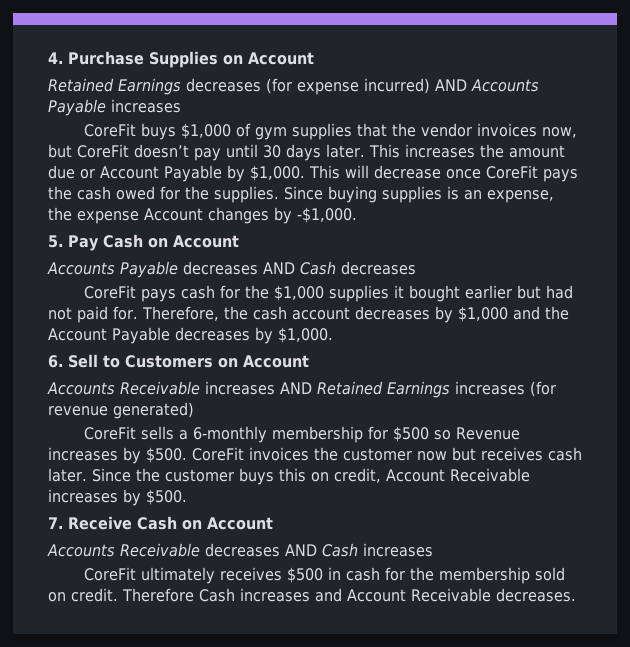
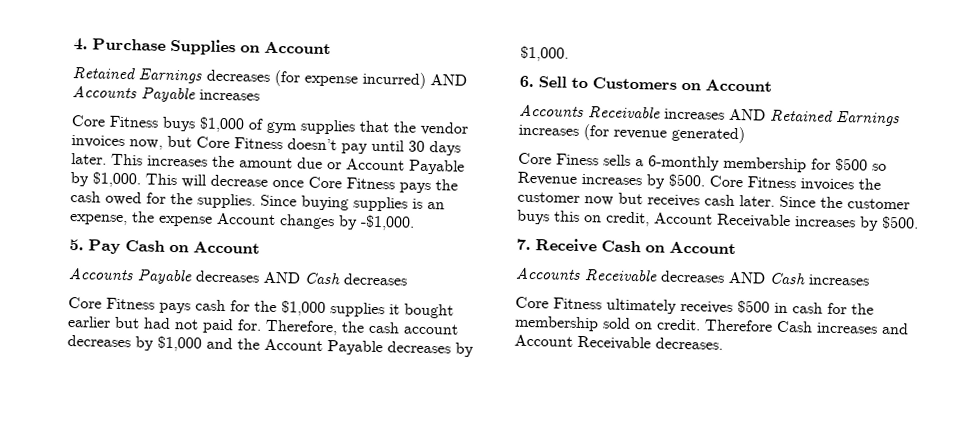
- CoreFit buys $1,000 of gym supplies that the vendor invoices now, but CoreFit doesn’t pay until 30 days later.
+ Core Fitness buys $1,000 of gym supplies that the vendor invoices now, but Core Fitness doesn’t pay until 30 days later.
- This will decrease once CoreFit pays the cash owed for the supplies.
+ This will decrease once Core Fitness pays the cash owed for the supplies.
- CoreFit pays cash for the $1,000 supplies it bought earlier but had not paid for.
+ Core Fitness pays cash for the $1,000 supplies it bought earlier but had not paid for.
- CoreFit sells a 6-monthly membership for $500 so Revenue increases by $500.
+ Core Finess sells a 6-monthly membership for $500 so Revenue increases by $500.
- CoreFit invoices the customer now but receives cash later.
+ Core Fitness invoices the customer now but receives cash later.
- CoreFit ultimately receives $500 in cash for the membership sold on credit.
+ Core Fitness ultimately receives $500 in cash for the membership sold on credit.

